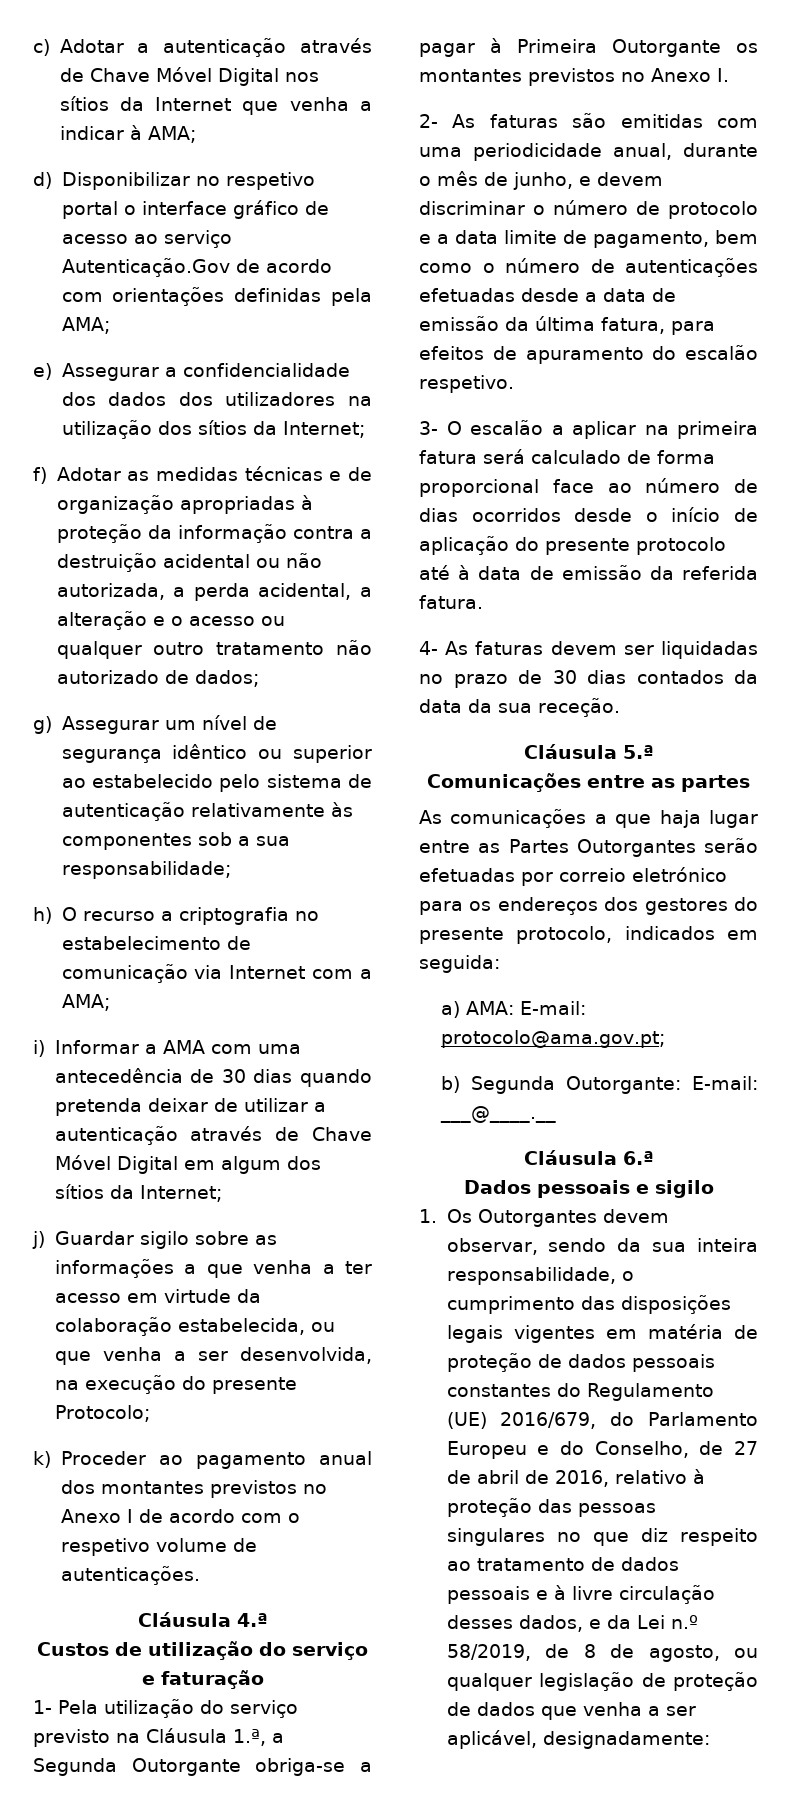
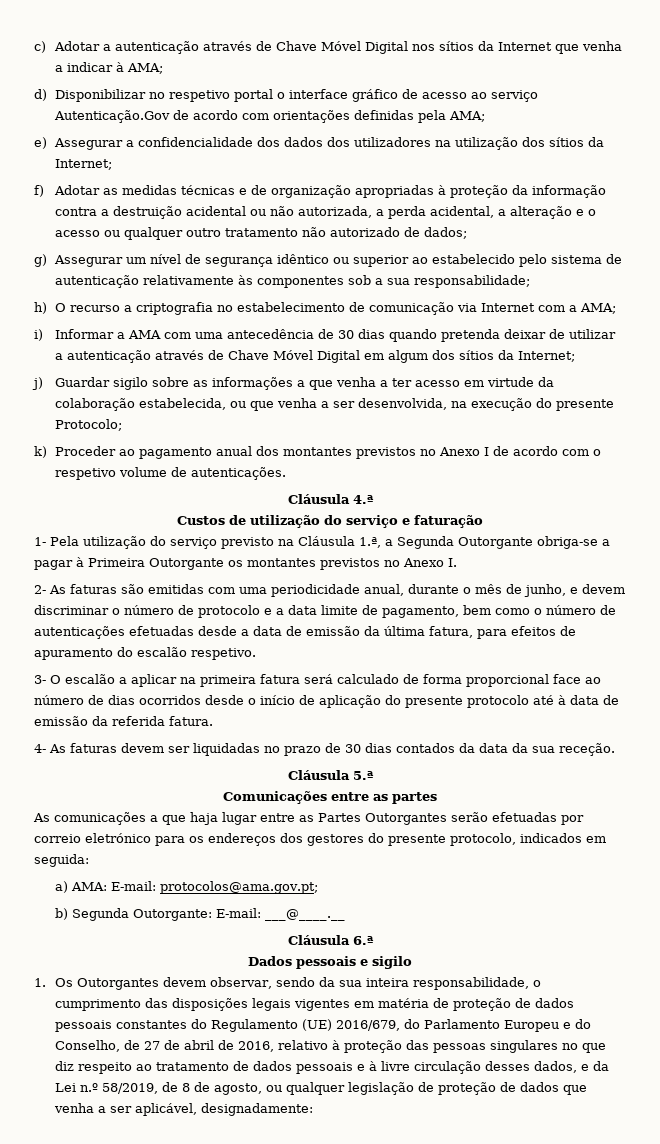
- a) AMA: E-mail: protocolo@ama.gov.pt;
+ a) AMA: E-mail: protocolos@ama.gov.pt;

